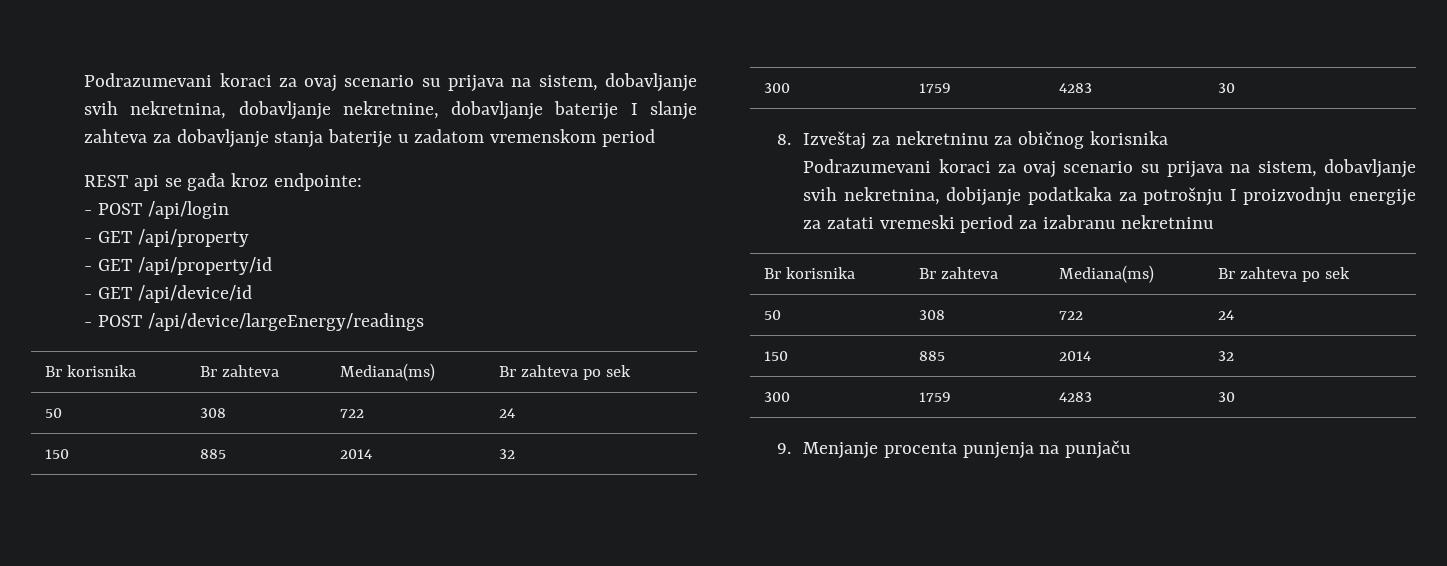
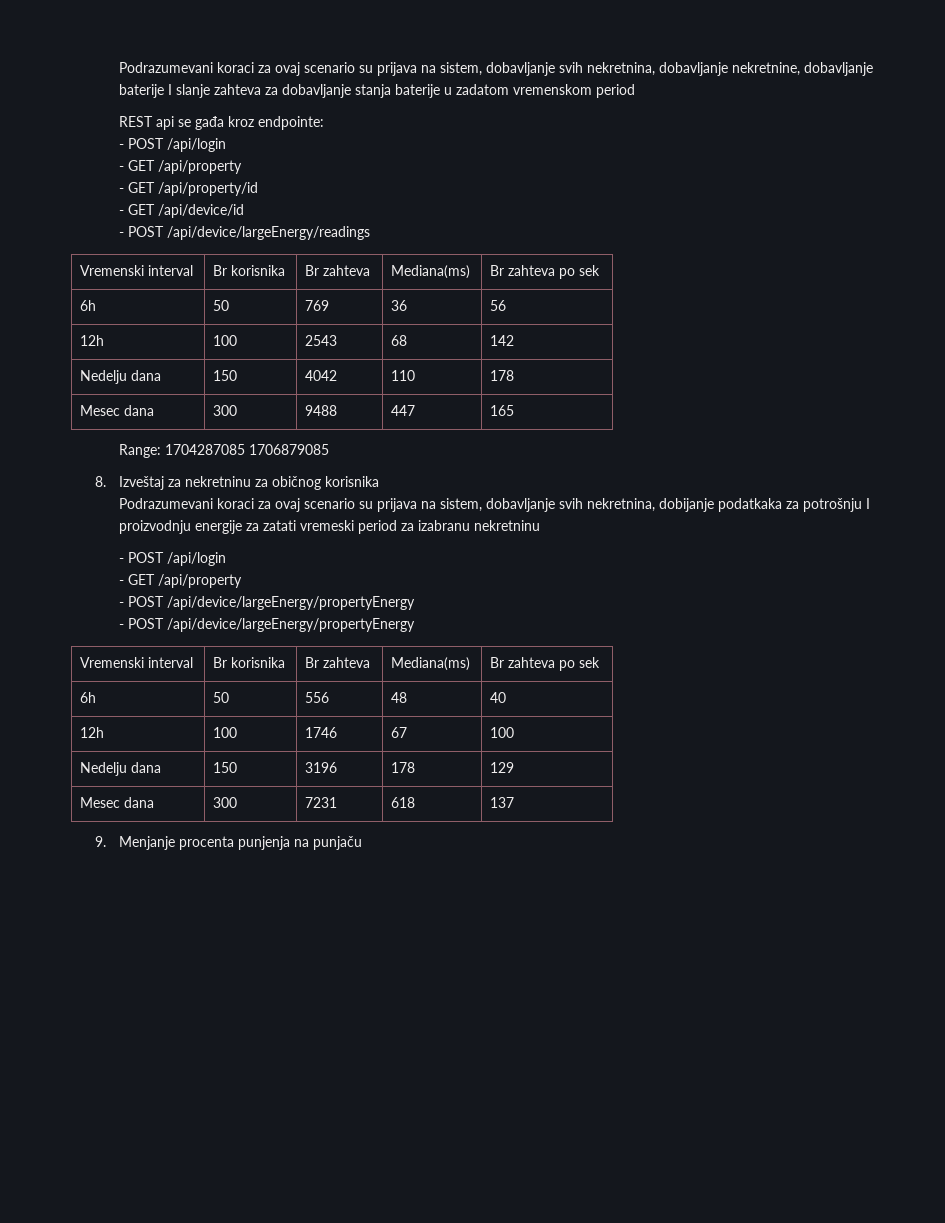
  - POST /api/device/largeEnergy/readings
- Br korisnika | Br zahteva | Mediana(ms) | Br zahteva po sek
- 50 | 308 | 722 | 24
- 150 | 885 | 2014 | 32
- 300 | 1759 | 4283 | 30
+ Vremenski interval | Br korisnika | Br zahteva | Mediana(ms) | Br zahteva po sek
+ 6h | 50 | 769 | 36 | 56
+ 12h | 100 | 2543 | 68 | 142
+ Nedelju dana | 150 | 4042 | 110 | 178
+ Mesec dana | 300 | 9488 | 447 | 165
+ Range: 1704287085 1706879085
  Podrazumevani koraci za ovaj scenario su prijava na sistem, dobavljanje svih nekretnina, dobijanje podatkaka za potrošnju I proizvodnju energije za zatati vremeski period za izabranu nekretninu
- Br korisnika | Br zahteva | Mediana(ms) | Br zahteva po sek
- 50 | 308 | 722 | 24
- 150 | 885 | 2014 | 32
- 300 | 1759 | 4283 | 30
+ - POST /api/login
+ - GET /api/property
+ - POST /api/device/largeEnergy/propertyEnergy
+ - POST /api/device/largeEnergy/propertyEnergy
+ Vremenski interval | Br korisnika | Br zahteva | Mediana(ms) | Br zahteva po sek
+ 6h | 50 | 556 | 48 | 40
+ 12h | 100 | 1746 | 67 | 100
+ Nedelju dana | 150 | 3196 | 178 | 129
+ Mesec dana | 300 | 7231 | 618 | 137

